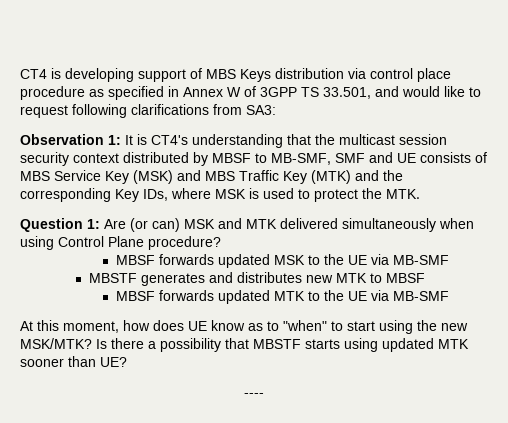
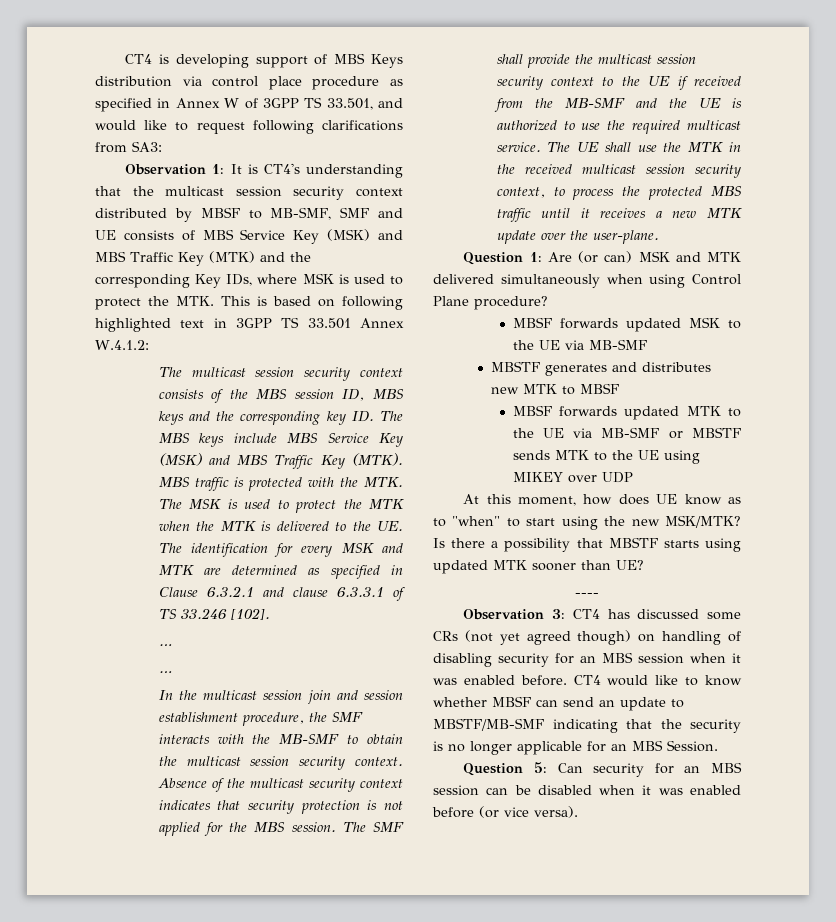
- Observation 1: It is CT4's understanding that the multicast session security context distributed by MBSF to MB-SMF, SMF and UE consists of MBS Service Key (MSK) and MBS Traffic Key (MTK) and the corresponding Key IDs, where MSK is used to protect the MTK.
+ Observation 1: It is CT4's understanding that the multicast session security context distributed by MBSF to MB-SMF, SMF and UE consists of MBS Service Key (MSK) and MBS Traffic Key (MTK) and the corresponding Key IDs, where MSK is used to protect the MTK. This is based on following highlighted text in 3GPP TS 33.501 Annex W.4.1.2:
+ The multicast session security context consists of the MBS session ID, MBS keys and the corresponding key ID. The MBS keys include MBS Service Key (MSK) and MBS Traffic Key (MTK). MBS traffic is protected with the MTK. The MSK is used to protect the MTK when the MTK is delivered to the UE. The identification for every MSK and MTK are determined as specified in Clause 6.3.2.1 and clause 6.3.3.1 of TS 33.246 [102].
+ …
+ …
+ In the multicast session join and session establishment procedure, the SMF interacts with the MB-SMF to obtain the multicast session security context. Absence of the multicast security context indicates that security protection is not applied for the MBS session. The SMF shall provide the multicast session security context to the UE if received from the MB-SMF and the UE is authorized to use the required multicast service. The UE shall use the MTK in the received multicast session security context, to process the protected MBS traffic until it receives a new MTK update over the user-plane.
- MBSF forwards updated MTK to the UE via MB-SMF
+ MBSF forwards updated MTK to the UE via MB-SMF or MBSTF sends MTK to the UE using MIKEY over UDP
+ Observation 3: CT4 has discussed some CRs (not yet agreed though) on handling of disabling security for an MBS session when it was enabled before. CT4 would like to know whether MBSF can send an update to MBSTF/MB-SMF indicating that the security is no longer applicable for an MBS Session.
+ Question 5: Can security for an MBS session can be disabled when it was enabled before (or vice versa).

